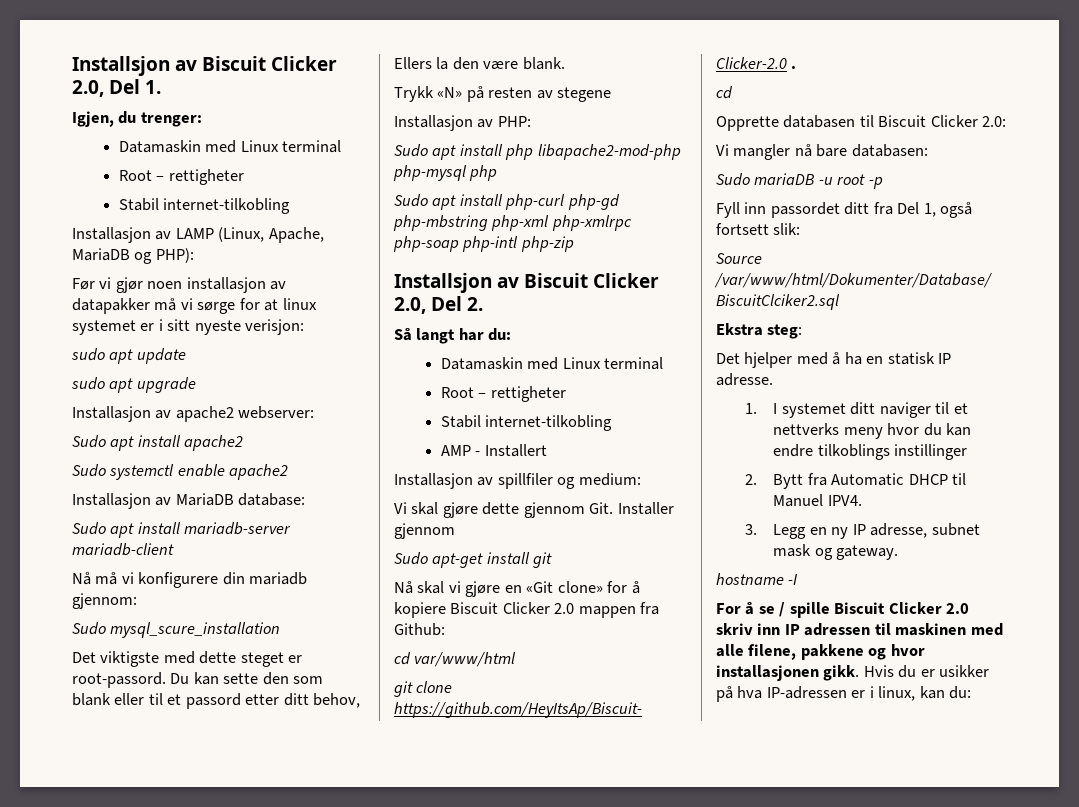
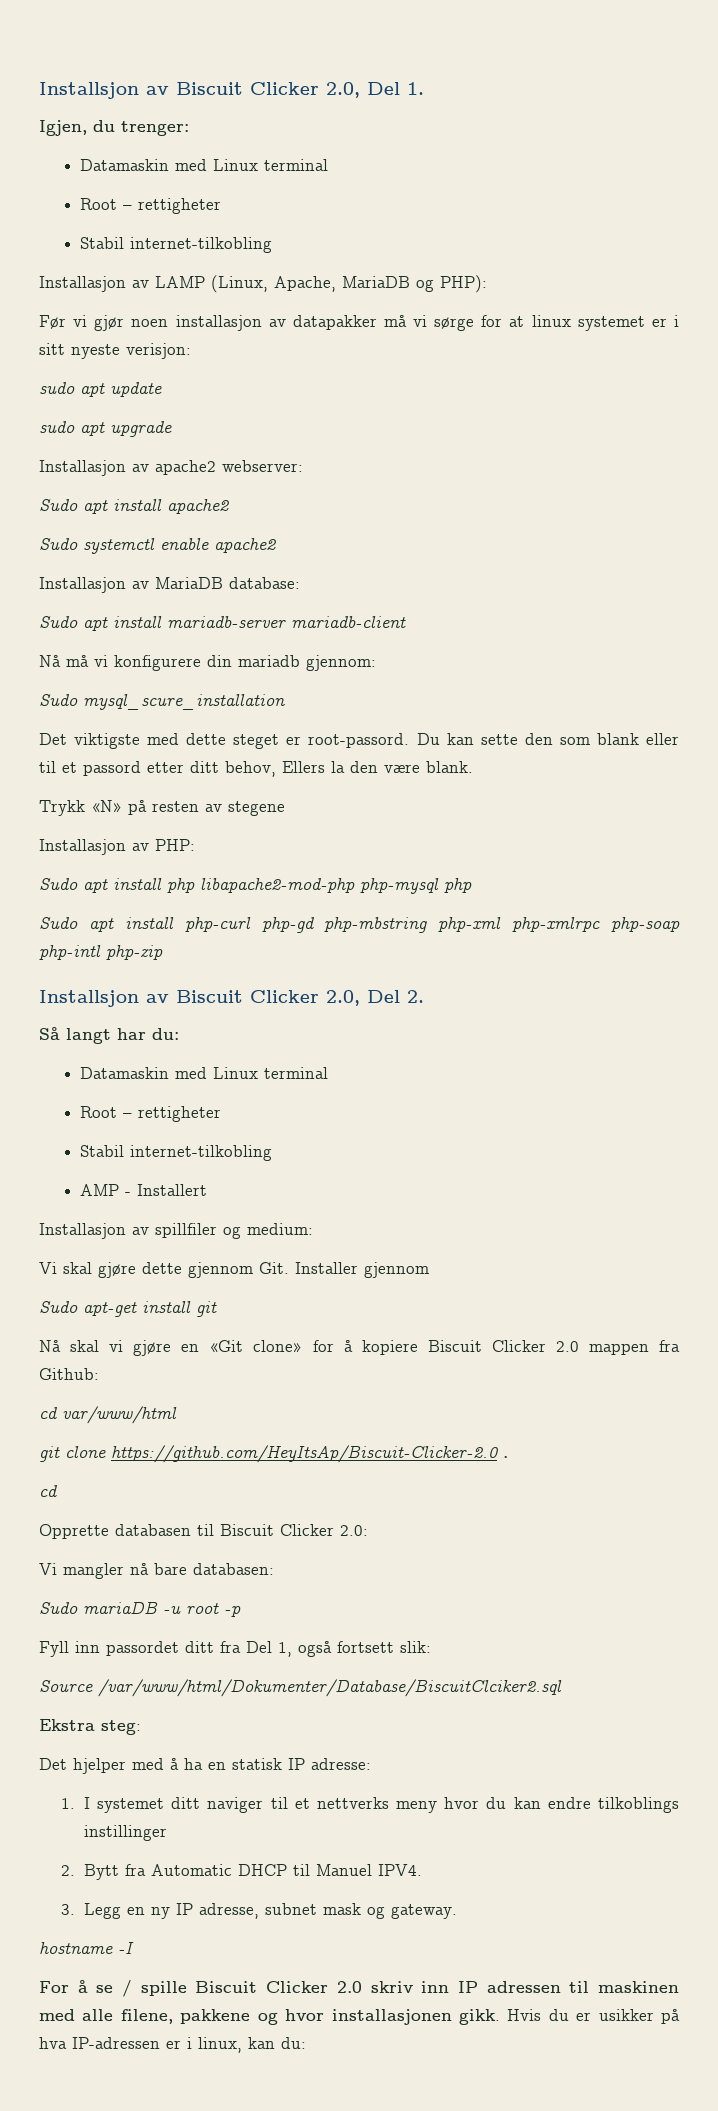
- Det hjelper med å ha en statisk IP adresse.
+ Det hjelper med å ha en statisk IP adresse:

